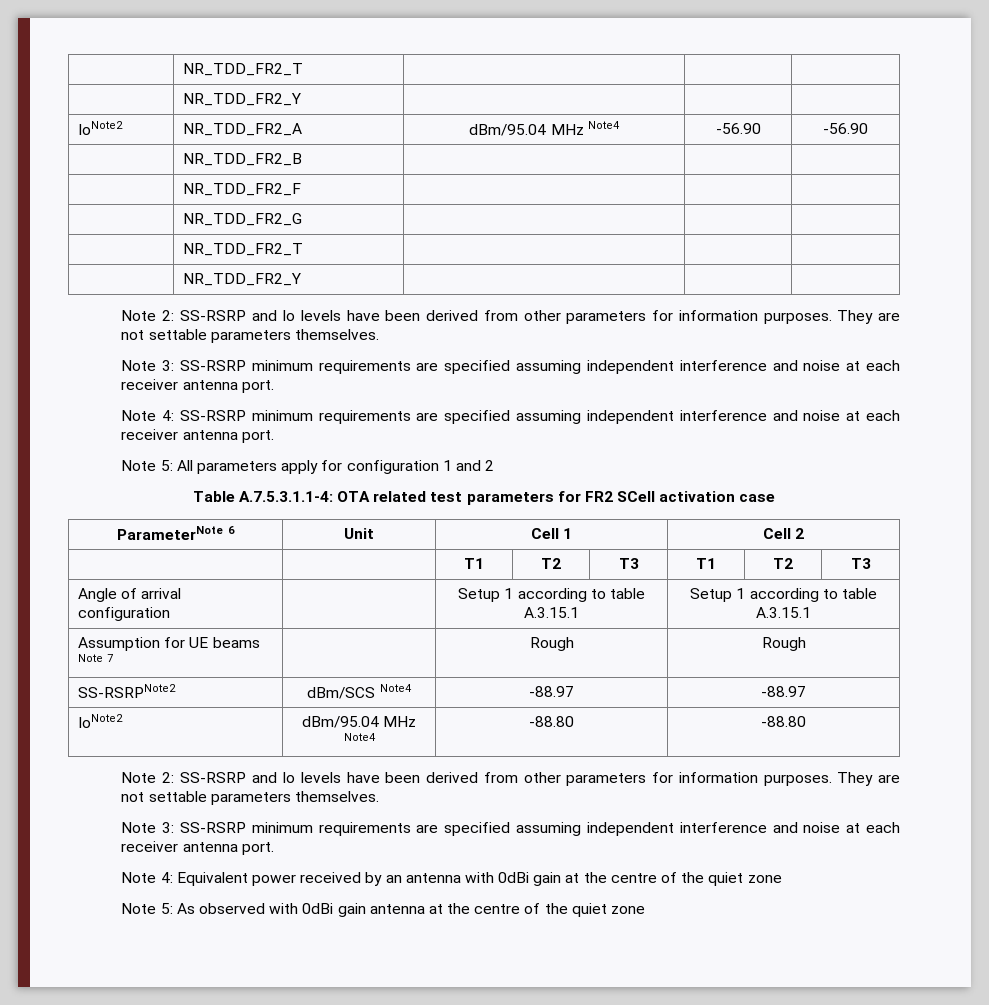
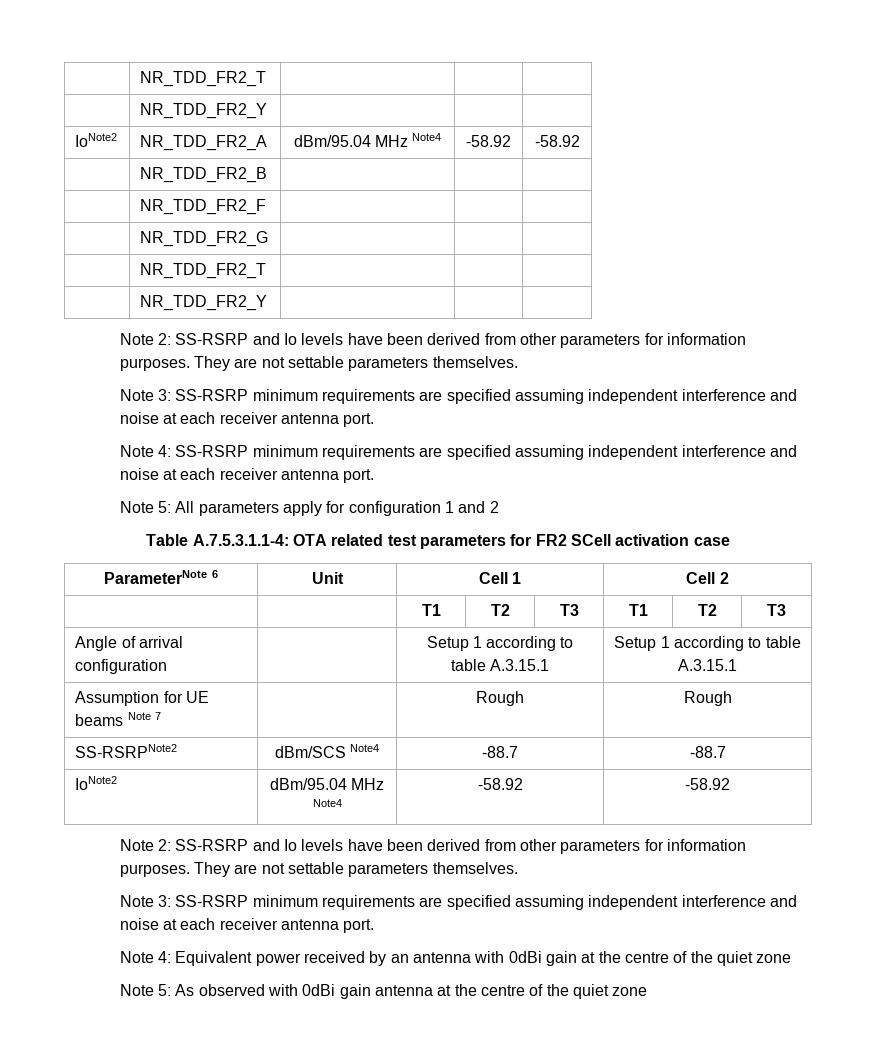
- IoNote2 | NR_TDD_FR2_A | dBm/95.04 MHz Note4 | -56.90 | -56.90
+ IoNote2 | NR_TDD_FR2_A | dBm/95.04 MHz Note4 | -58.92 | -58.92
- SS-RSRPNote2 | dBm/SCS Note4 | -88.97 | -88.97
+ SS-RSRPNote2 | dBm/SCS Note4 | -88.7 | -88.7
- IoNote2 | dBm/95.04 MHz Note4 | -88.80 | -88.80
+ IoNote2 | dBm/95.04 MHz Note4 | -58.92 | -58.92

